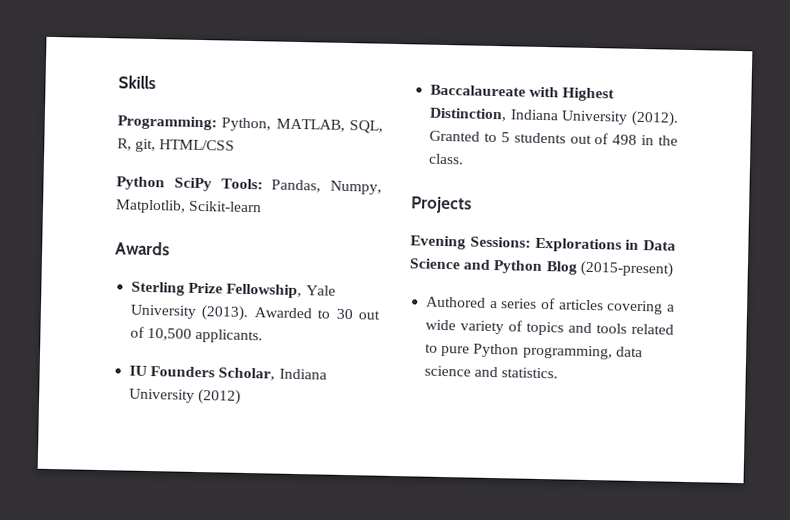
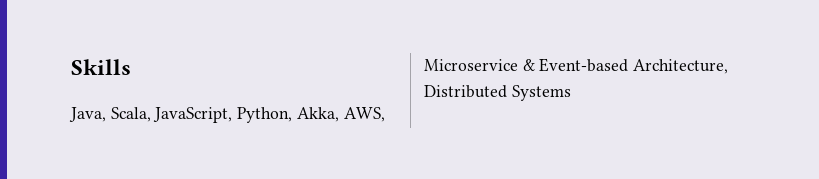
- Programming: Python, MATLAB, SQL, R, git, HTML/CSS
- Python SciPy Tools: Pandas, Numpy, Matplotlib, Scikit-learn
- Awards
- Sterling Prize Fellowship, Yale University (2013). Awarded to 30 out of 10,500 applicants.
- IU Founders Scholar, Indiana University (2012)
- Baccalaureate with Highest Distinction, Indiana University (2012). Granted to 5 students out of 498 in the class.
- Projects
- Evening Sessions: Explorations in Data Science and Python Blog (2015-present)
- Authored a series of articles covering a wide variety of topics and tools related to pure Python programming, data science and statistics.
+ Java, Scala, JavaScript, Python, Akka, AWS, Microservice & Event-based Architecture, Distributed Systems

